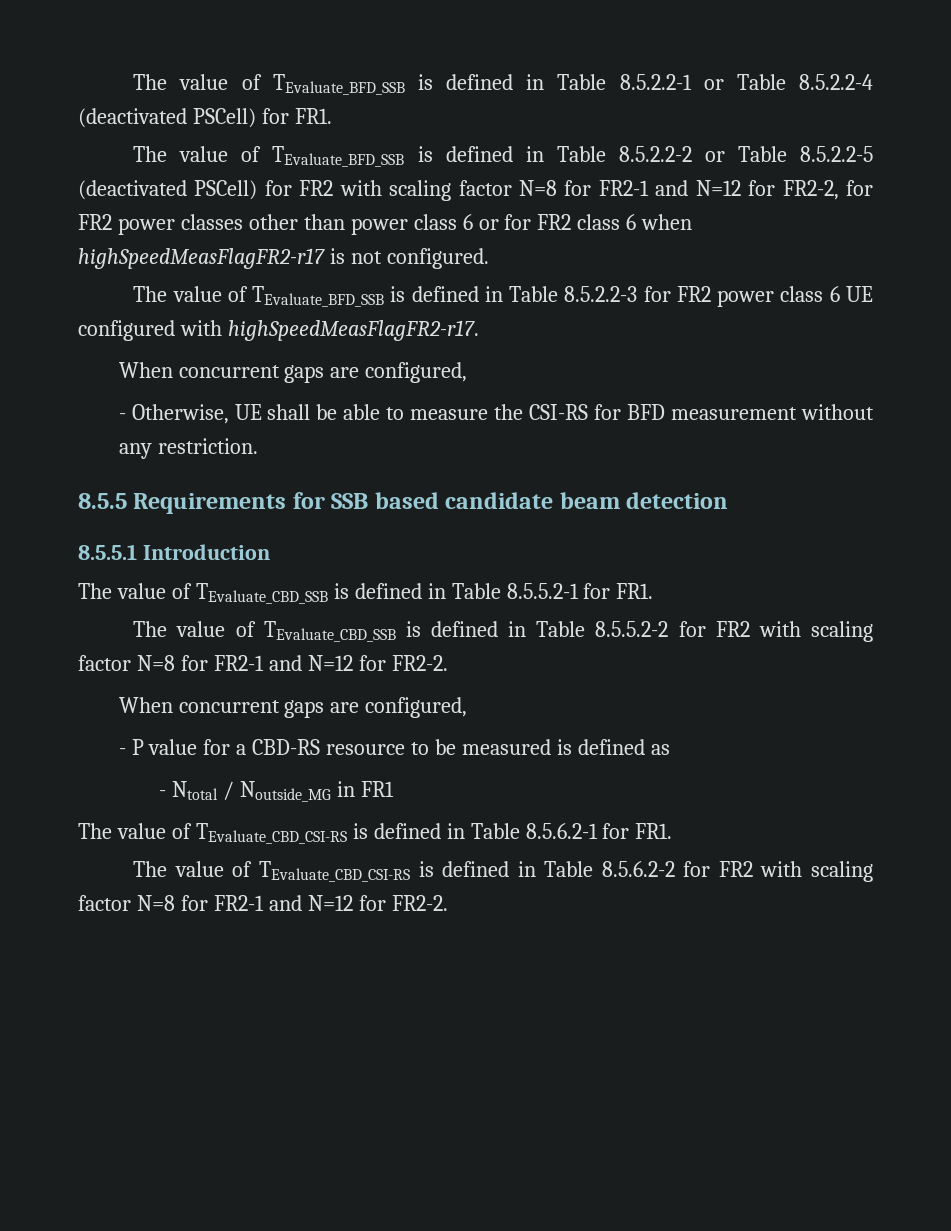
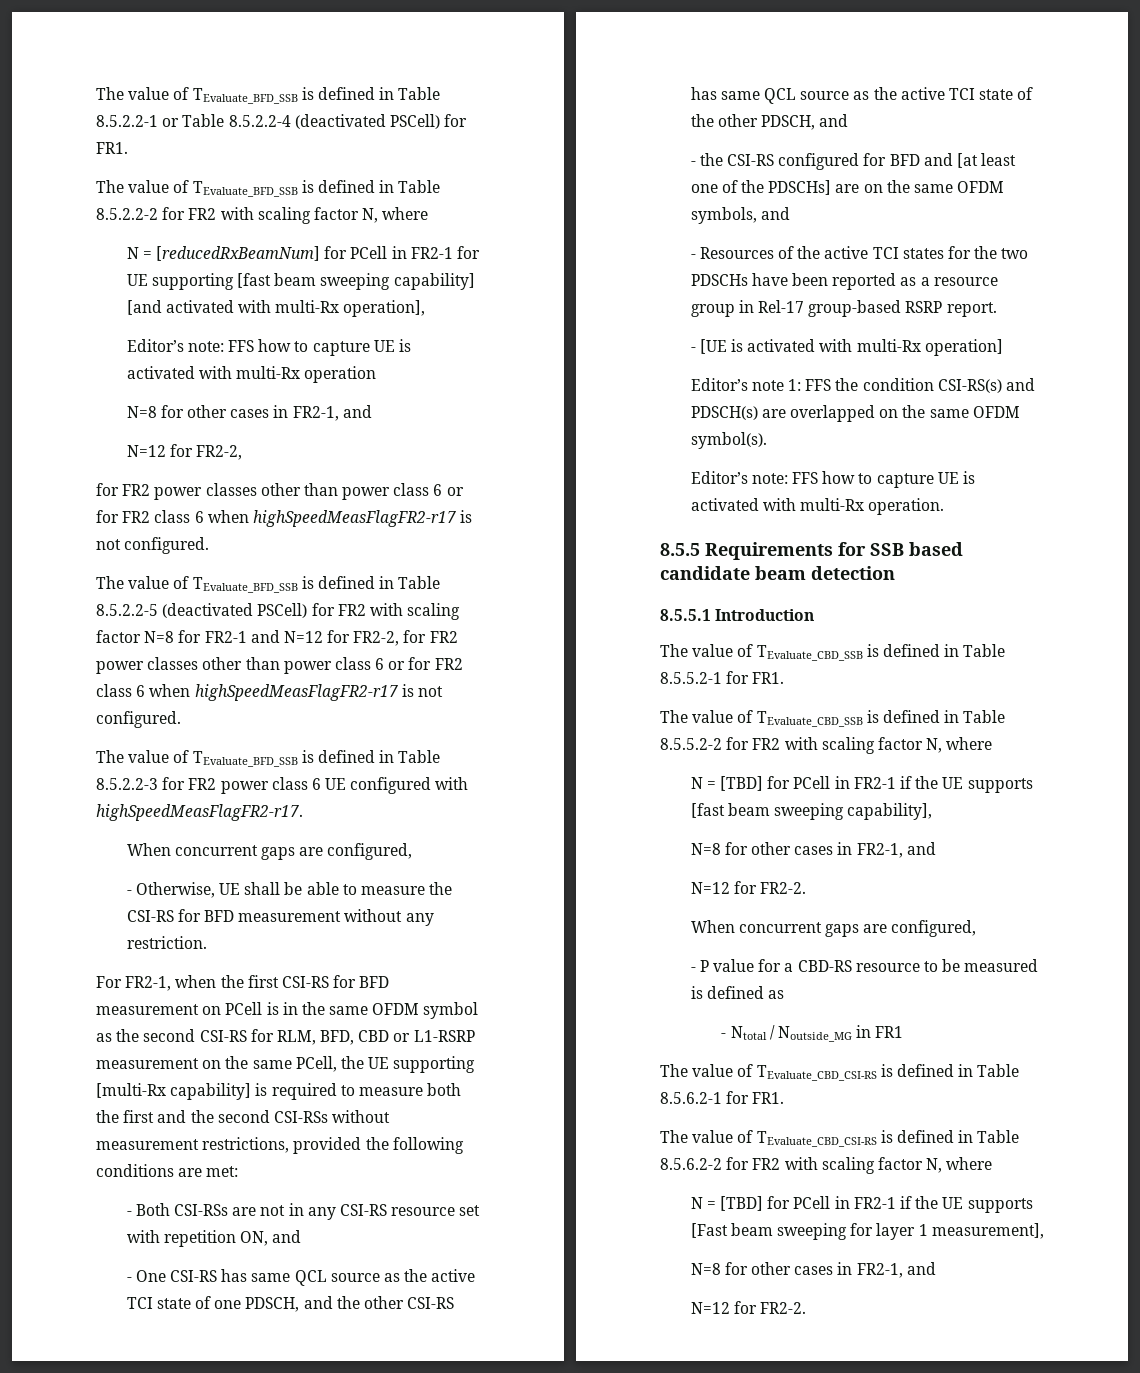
- The value of TEvaluate_BFD_SSB is defined in Table 8.5.2.2-2 or Table 8.5.2.2-5 (deactivated PSCell) for FR2 with scaling factor N=8 for FR2-1 and N=12 for FR2-2, for FR2 power classes other than power class 6 or for FR2 class 6 when highSpeedMeasFlagFR2-r17 is not configured.
+ The value of TEvaluate_BFD_SSB is defined in Table 8.5.2.2-2 for FR2 with scaling factor N, where
+ N = [reducedRxBeamNum] for PCell in FR2-1 for UE supporting [fast beam sweeping capability] [and activated with multi-Rx operation],
+ Editor’s note: FFS how to capture UE is activated with multi-Rx operation
+ N=8 for other cases in FR2-1, and
+ N=12 for FR2-2,
+ for FR2 power classes other than power class 6 or for FR2 class 6 when highSpeedMeasFlagFR2-r17 is not configured.
+ The value of TEvaluate_BFD_SSB is defined in Table 8.5.2.2-5 (deactivated PSCell) for FR2 with scaling factor N=8 for FR2-1 and N=12 for FR2-2, for FR2 power classes other than power class 6 or for FR2 class 6 when highSpeedMeasFlagFR2-r17 is not configured.
+ For FR2-1, when the first CSI-RS for BFD measurement on PCell is in the same OFDM symbol as the second CSI-RS for RLM, BFD, CBD or L1-RSRP measurement on the same PCell, the UE supporting [multi-Rx capability] is required to measure both the first and the second CSI-RSs without measurement restrictions, provided the following conditions are met:
+ - Both CSI-RSs are not in any CSI-RS resource set with repetition ON, and
+ - One CSI-RS has same QCL source as the active TCI state of one PDSCH, and the other CSI-RS has same QCL source as the active TCI state of the other PDSCH, and
+ - the CSI-RS configured for BFD and [at least one of the PDSCHs] are on the same OFDM symbols, and
+ - Resources of the active TCI states for the two PDSCHs have been reported as a resource group in Rel-17 group-based RSRP report.
+ - [UE is activated with multi-Rx operation]
+ Editor’s note 1: FFS the condition CSI-RS(s) and PDSCH(s) are overlapped on the same OFDM symbol(s).
+ Editor’s note: FFS how to capture UE is activated with multi-Rx operation.
- The value of TEvaluate_CBD_SSB is defined in Table 8.5.5.2-2 for FR2 with scaling factor N=8 for FR2-1 and N=12 for FR2-2.
+ The value of TEvaluate_CBD_SSB is defined in Table 8.5.5.2-2 for FR2 with scaling factor N, where
+ N = [TBD] for PCell in FR2-1 if the UE supports [fast beam sweeping capability],
+ N=8 for other cases in FR2-1, and
+ N=12 for FR2-2.
- The value of TEvaluate_CBD_CSI-RS is defined in Table 8.5.6.2-2 for FR2 with scaling factor N=8 for FR2-1 and N=12 for FR2-2.
+ The value of TEvaluate_CBD_CSI-RS is defined in Table 8.5.6.2-2 for FR2 with scaling factor N, where
+ N = [TBD] for PCell in FR2-1 if the UE supports [Fast beam sweeping for layer 1 measurement],
+ N=8 for other cases in FR2-1, and
+ N=12 for FR2-2.

